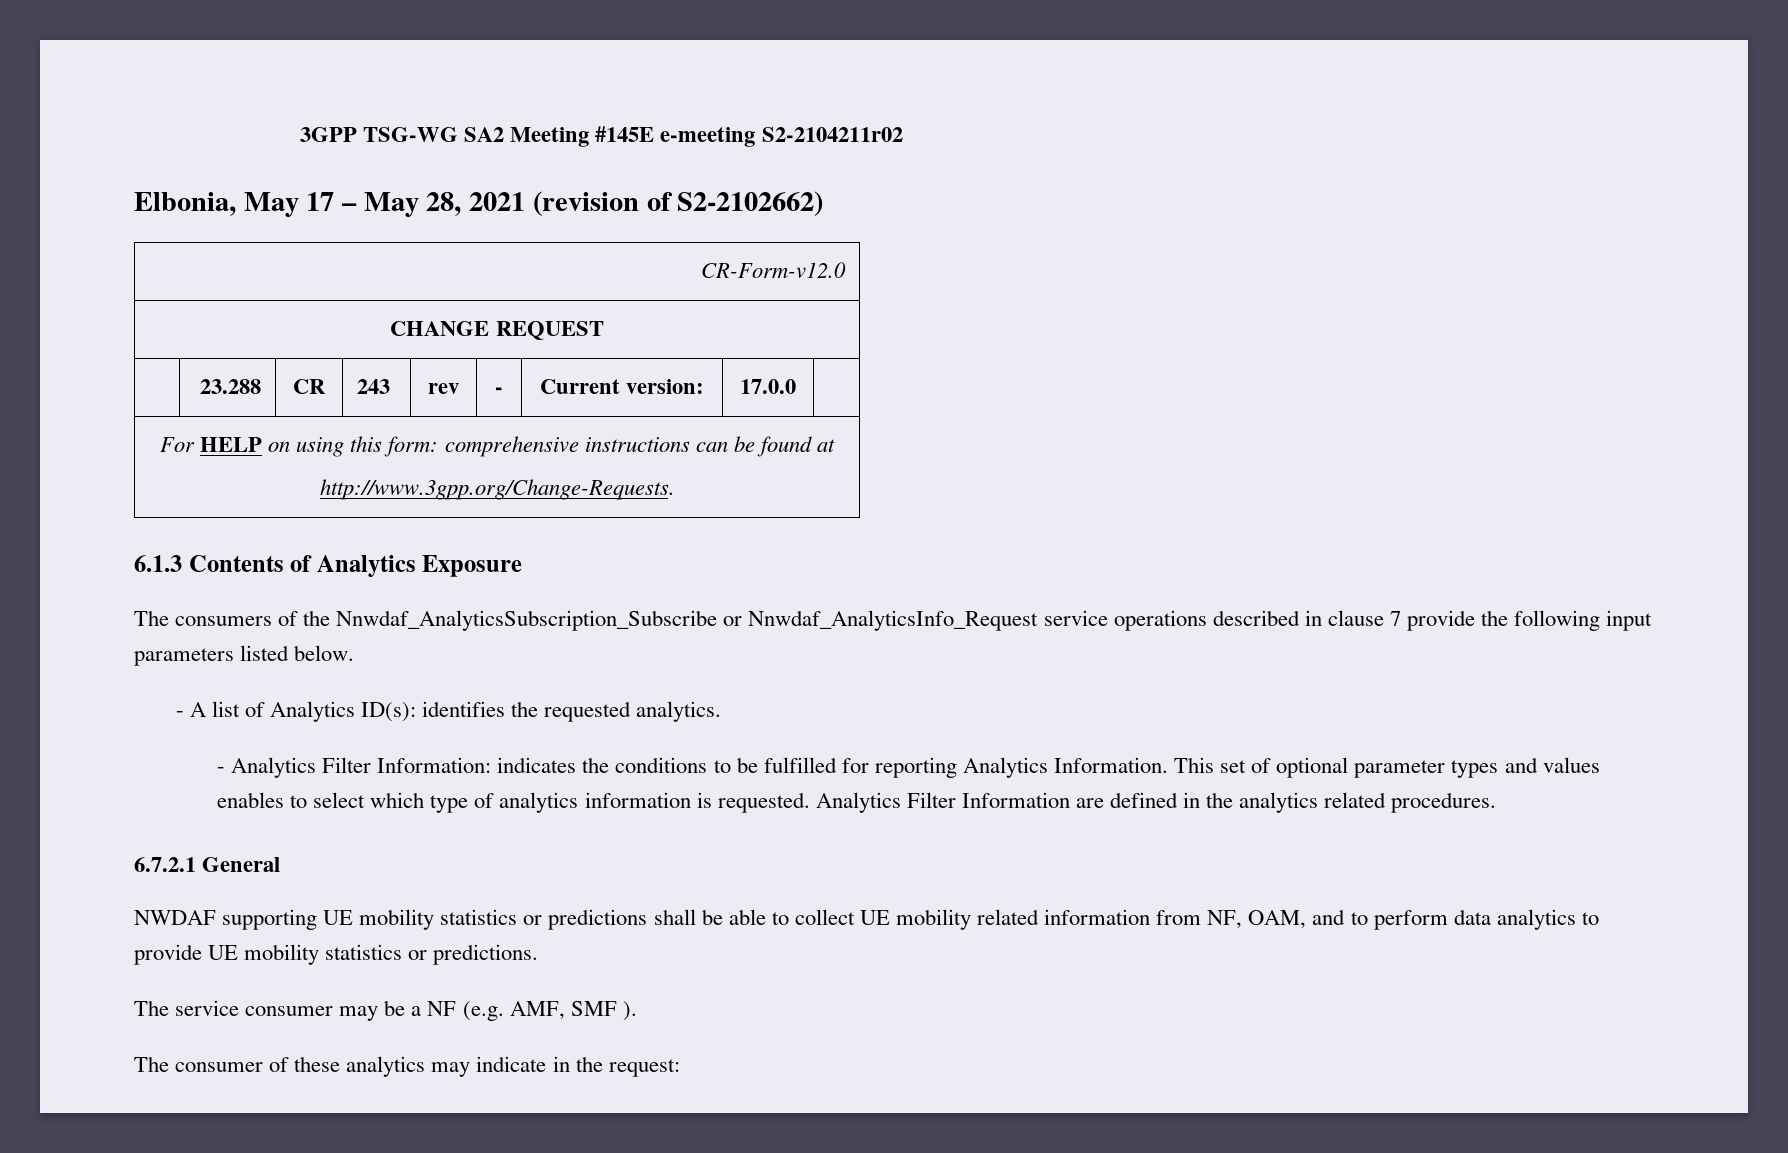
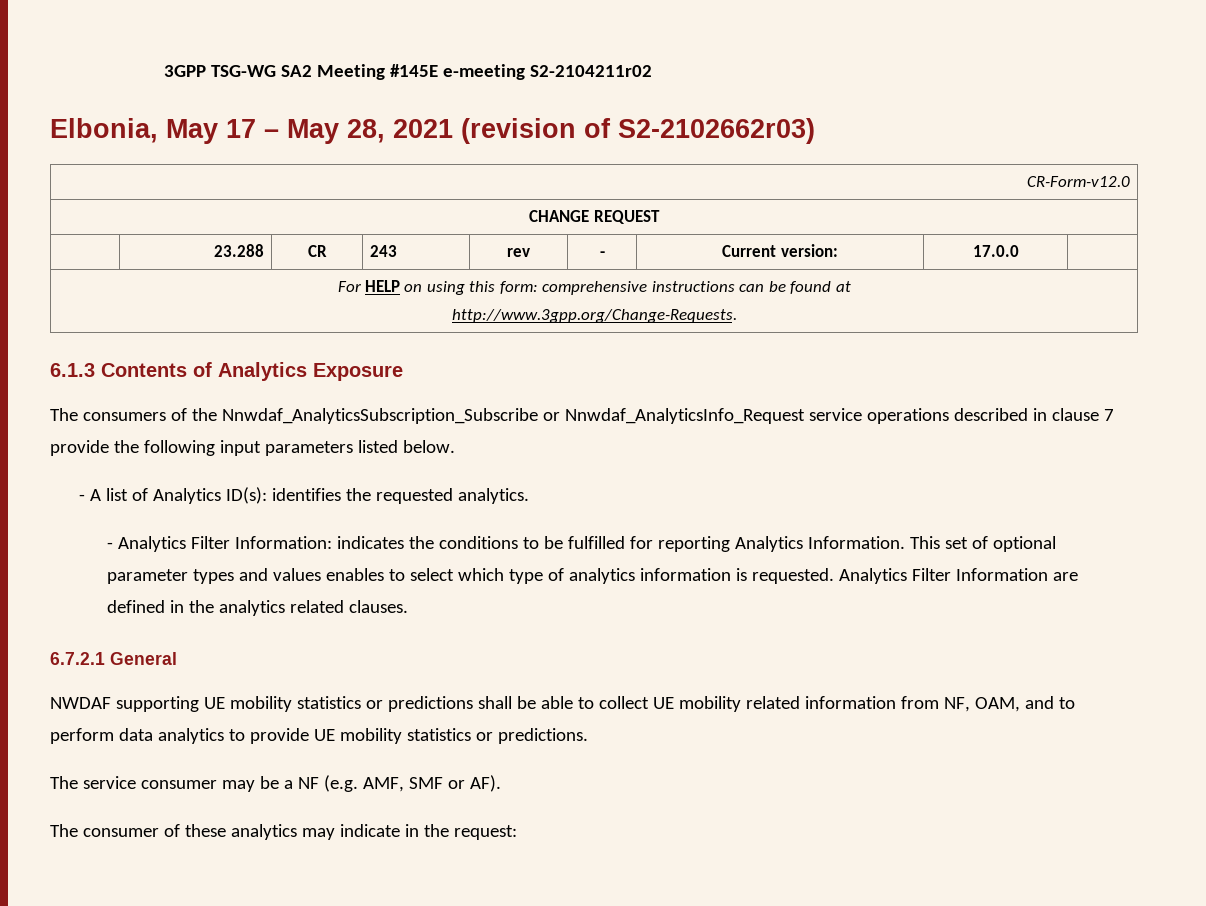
- Elbonia, May 17 – May 28, 2021 (revision of S2-2102662)
+ Elbonia, May 17 – May 28, 2021 (revision of S2-2102662r03)
- Analytics Filter Information are defined in the analytics related procedures.
+ Analytics Filter Information are defined in the analytics related clauses.
- The service consumer may be a NF (e.g. AMF, SMF ).
+ The service consumer may be a NF (e.g. AMF, SMF or AF).

